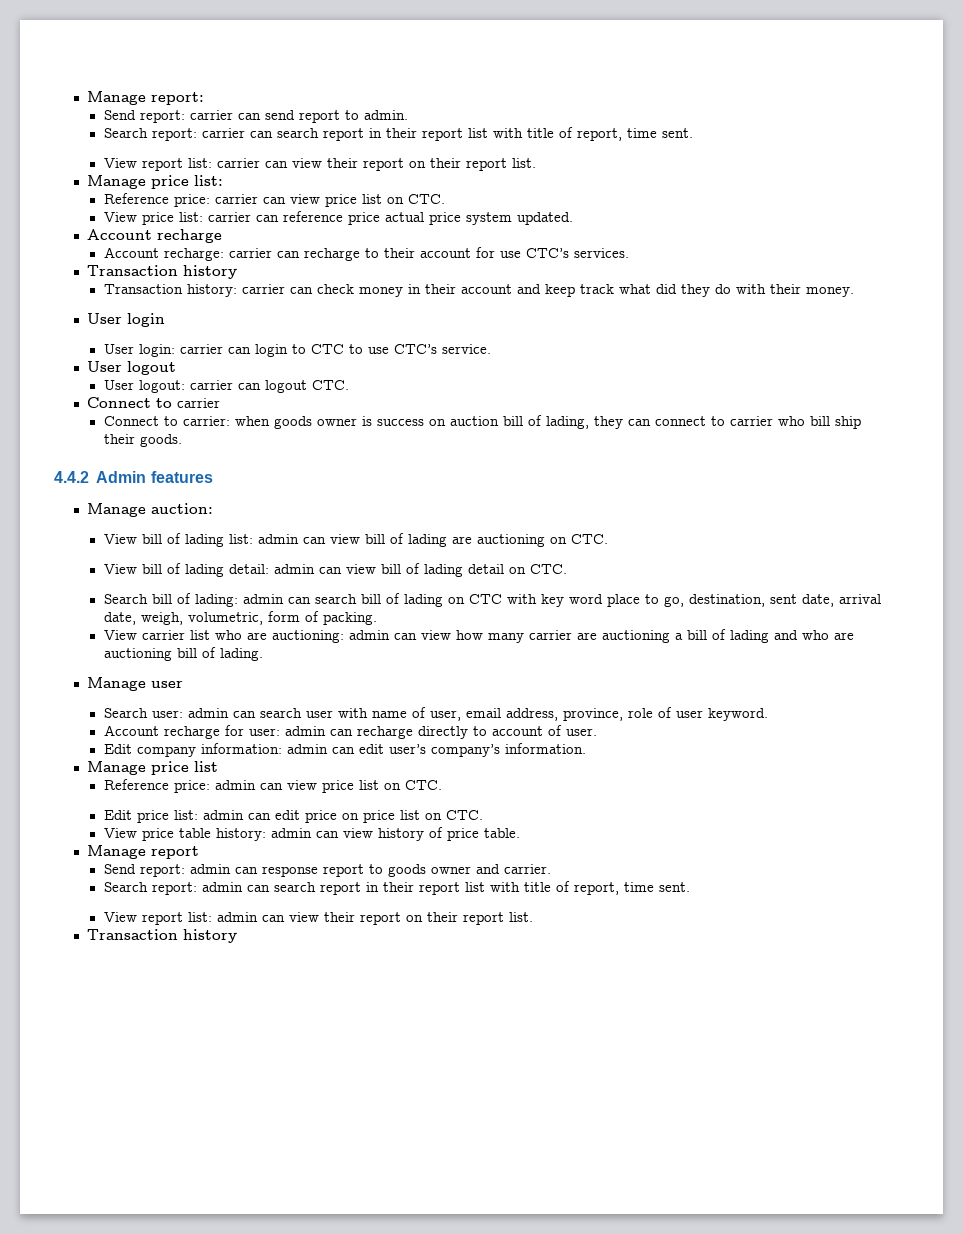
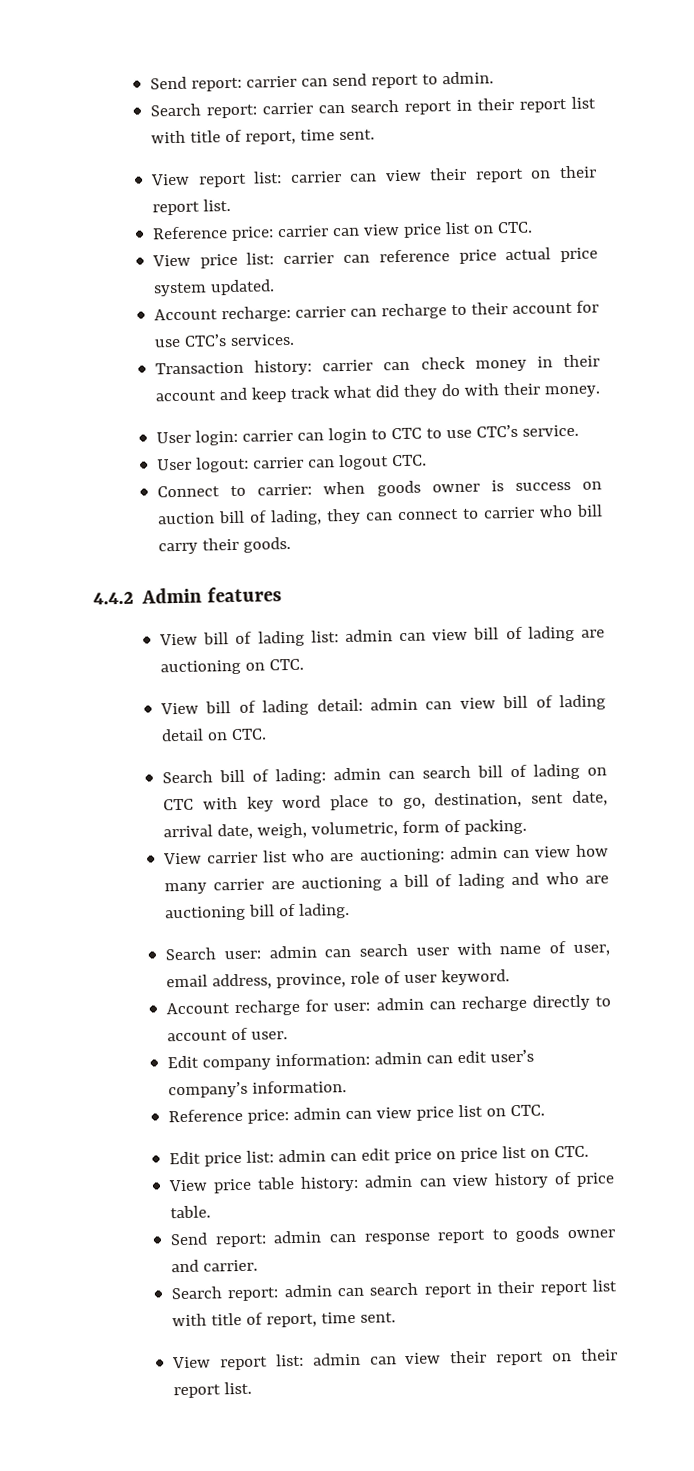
- Manage report:
- Manage price list:
  View price list: carrier can reference price actual price system updated.
- Account recharge
  Account recharge: carrier can recharge to their account for use CTC’s services.
- Transaction history
- User login
- User logout
- Connect to carrier
- Connect to carrier: when goods owner is success on auction bill of lading, they can connect to carrier who bill ship their goods.
+ Connect to carrier: when goods owner is success on auction bill of lading, they can connect to carrier who bill carry their goods.
- Manage auction:
- Manage user
- Manage price list
- Manage report
  View report list: admin can view their report on their report list.
- Transaction history

